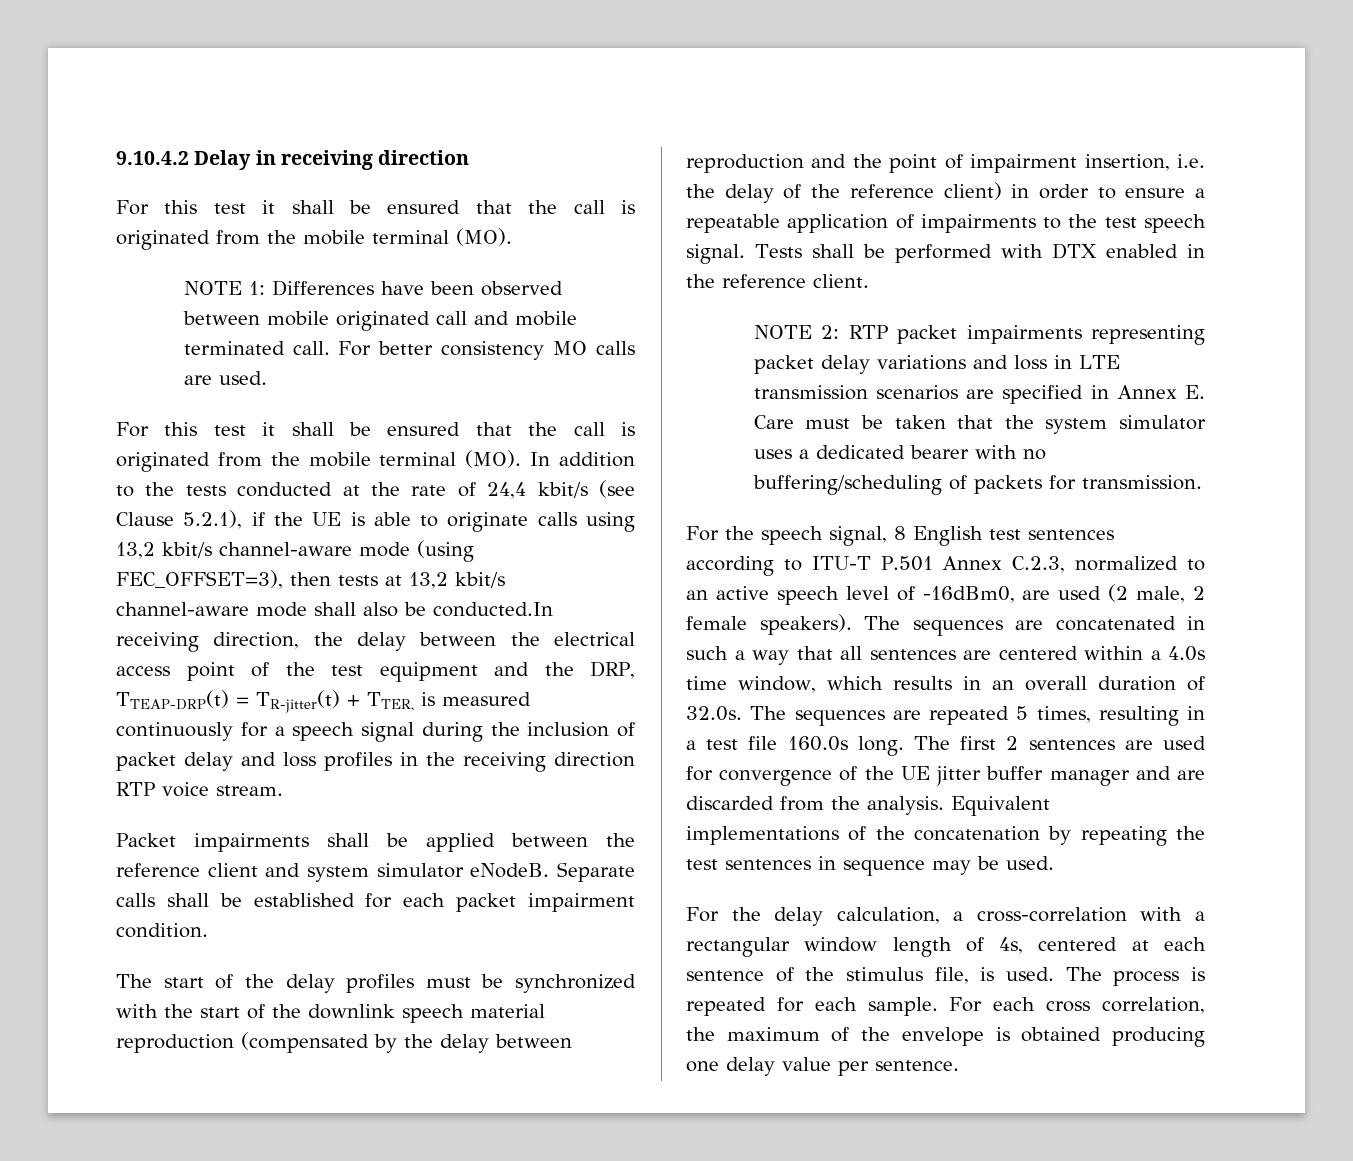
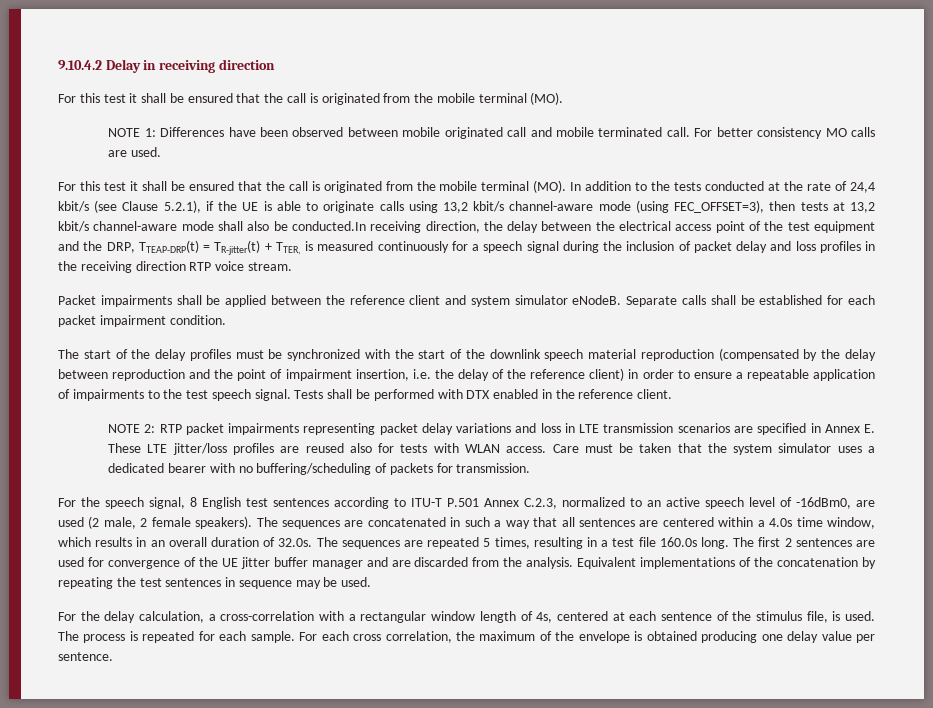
- NOTE 2: RTP packet impairments representing packet delay variations and loss in LTE transmission scenarios are specified in Annex E. Care must be taken that the system simulator uses a dedicated bearer with no buffering/scheduling of packets for transmission.
+ NOTE 2: RTP packet impairments representing packet delay variations and loss in LTE transmission scenarios are specified in Annex E. These LTE jitter/loss profiles are reused also for tests with WLAN access. Care must be taken that the system simulator uses a dedicated bearer with no buffering/scheduling of packets for transmission.

